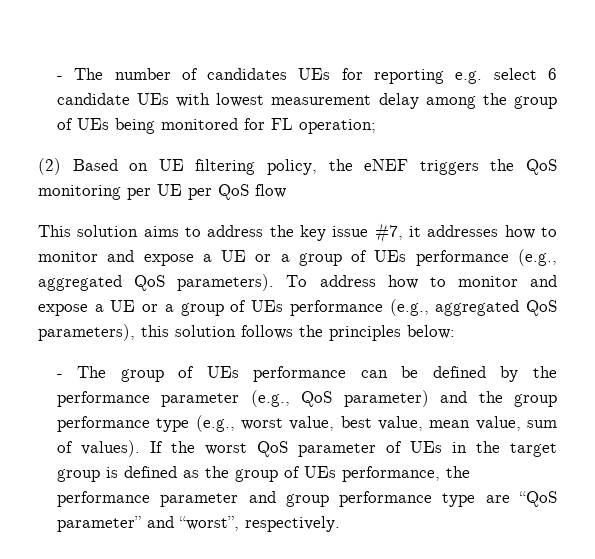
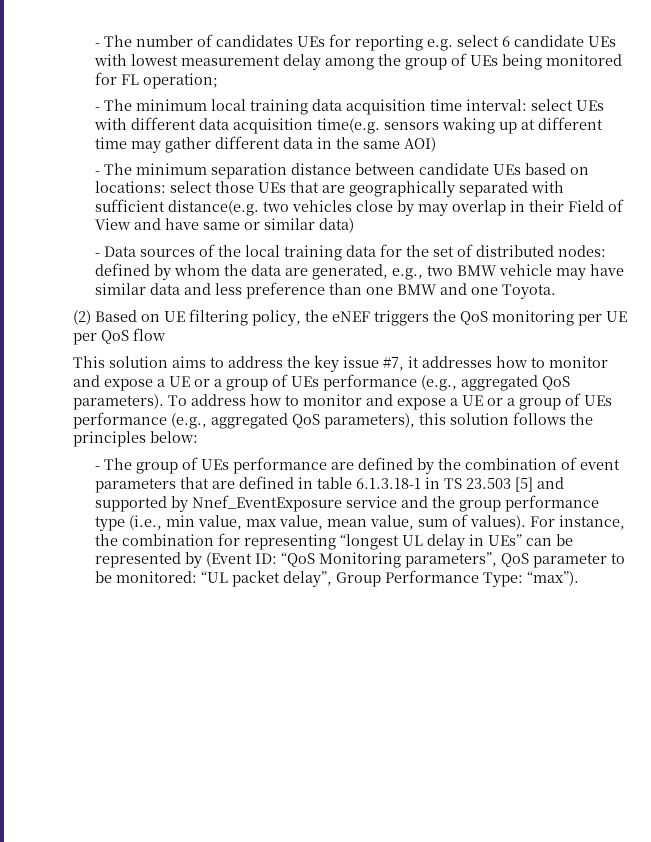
+ - The minimum local training data acquisition time interval: select UEs with different data acquisition time(e.g. sensors waking up at different time may gather different data in the same AOI)
+ - The minimum separation distance between candidate UEs based on locations: select those UEs that are geographically separated with sufficient distance(e.g. two vehicles close by may overlap in their Field of View and have same or similar data)
+ - Data sources of the local training data for the set of distributed nodes: defined by whom the data are generated, e.g., two BMW vehicle may have similar data and less preference than one BMW and one Toyota.
- - The group of UEs performance can be defined by the performance parameter (e.g., QoS parameter) and the group performance type (e.g., worst value, best value, mean value, sum of values).
+ - The group of UEs performance are defined by the combination of event parameters that are defined in table 6.1.3.18-1 in TS 23.503 [5] and supported by Nnef_EventExposure service and the group performance type (i.e., min value, max value, mean value, sum of values).
- If the worst QoS parameter of UEs in the target group is defined as the group of UEs performance, the performance parameter and group performance type are “QoS parameter” and “worst”, respectively.
+ For instance, the combination for representing “longest UL delay in UEs” can be represented by (Event ID: “QoS Monitoring parameters”, QoS parameter to be monitored: “UL packet delay”, Group Performance Type: “max”).

